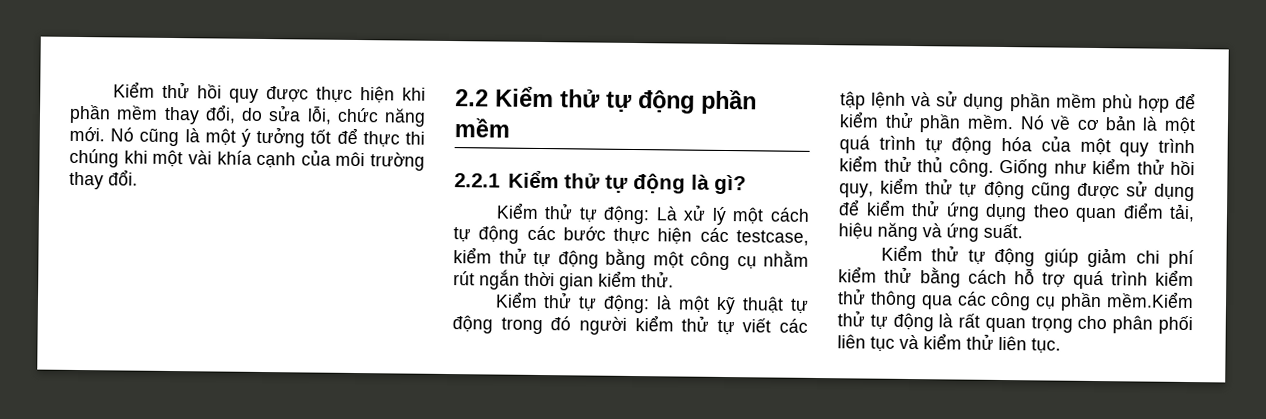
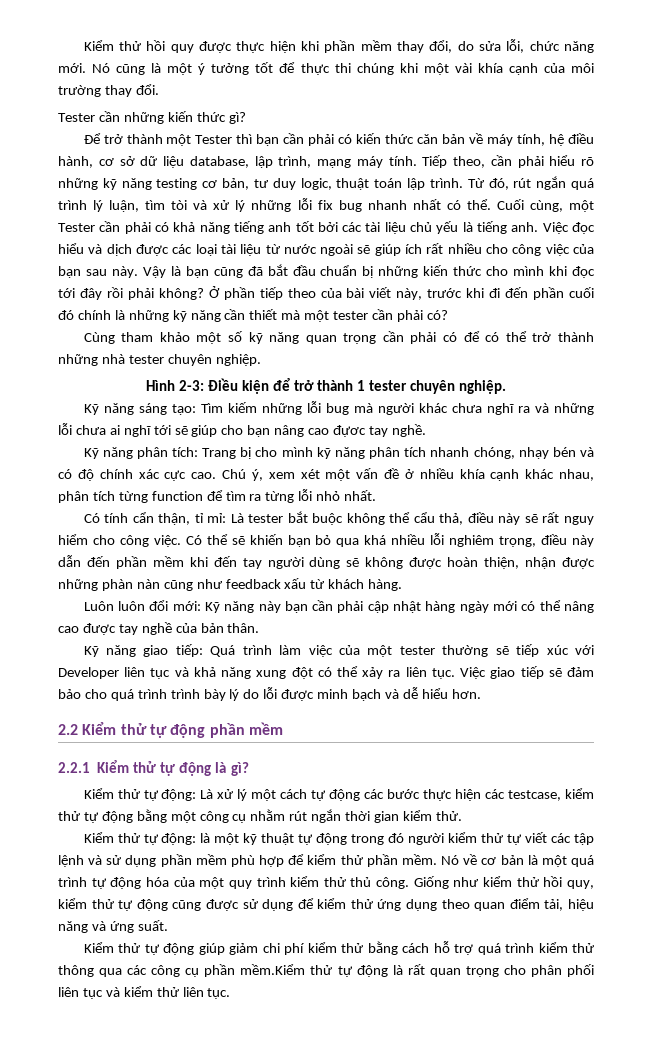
+ Tester cần những kiến thức gì?
+ Để trở thành một Tester thì bạn cần phải có kiến thức căn bản về máy tính, hệ điều hành, cơ sở dữ liệu database, lập trình, mạng máy tính. Tiếp theo, cần phải hiểu rõ những kỹ năng testing cơ bản, tư duy logic, thuật toán lập trình. Từ đó, rút ngắn quá trình lý luận, tìm tòi và xử lý những lỗi fix bug nhanh nhất có thể. Cuối cùng, một Tester cần phải có khả năng tiếng anh tốt bởi các tài liệu chủ yếu là tiếng anh. Việc đọc hiểu và dịch được các loại tài liệu từ nước ngoài sẽ giúp ích rất nhiều cho công việc của bạn sau này. Vậy là bạn cũng đã bắt đầu chuẩn bị những kiến thức cho mình khi đọc tới đây rồi phải không? Ở phần tiếp theo của bài viết này, trước khi đi đến phần cuối đó chính là những kỹ năng cần thiết mà một tester cần phải có?
+ Cùng tham khảo một số kỹ năng quan trọng cần phải có để có thể trở thành những nhà tester chuyên nghiệp.
+ Hình 2-3: Điều kiện để trở thành 1 tester chuyên nghiệp.
+ Kỹ năng sáng tạo: Tìm kiếm những lỗi bug mà người khác chưa nghĩ ra và những lỗi chưa ai nghĩ tới sẽ giúp cho bạn nâng cao đựơc tay nghề.
+ Kỹ năng phân tích: Trang bị cho mình kỹ năng phân tích nhanh chóng, nhạy bén và có độ chính xác cực cao. Chú ý, xem xét một vấn đề ở nhiều khía cạnh khác nhau, phân tích từng function để tìm ra từng lỗi nhỏ nhất.
+ Có tính cẩn thận, tỉ mỉ: Là tester bắt buộc không thể cẩu thả, điều này sẽ rất nguy hiểm cho công việc. Có thể sẽ khiến bạn bỏ qua khá nhiều lỗi nghiêm trọng, điều này dẫn đến phần mềm khi đến tay người dùng sẽ không được hoàn thiện, nhận được những phàn nàn cũng như feedback xấu từ khách hàng.
+ Luôn luôn đổi mới: Kỹ năng này bạn cần phải cập nhật hàng ngày mới có thể nâng cao được tay nghề của bản thân.
+ Kỹ năng giao tiếp: Quá trình làm việc của một tester thường sẽ tiếp xúc với Developer liên tục và khả năng xung đột có thể xảy ra liên tục. Việc giao tiếp sẽ đảm bảo cho quá trình trình bày lý do lỗi được minh bạch và dễ hiểu hơn.

